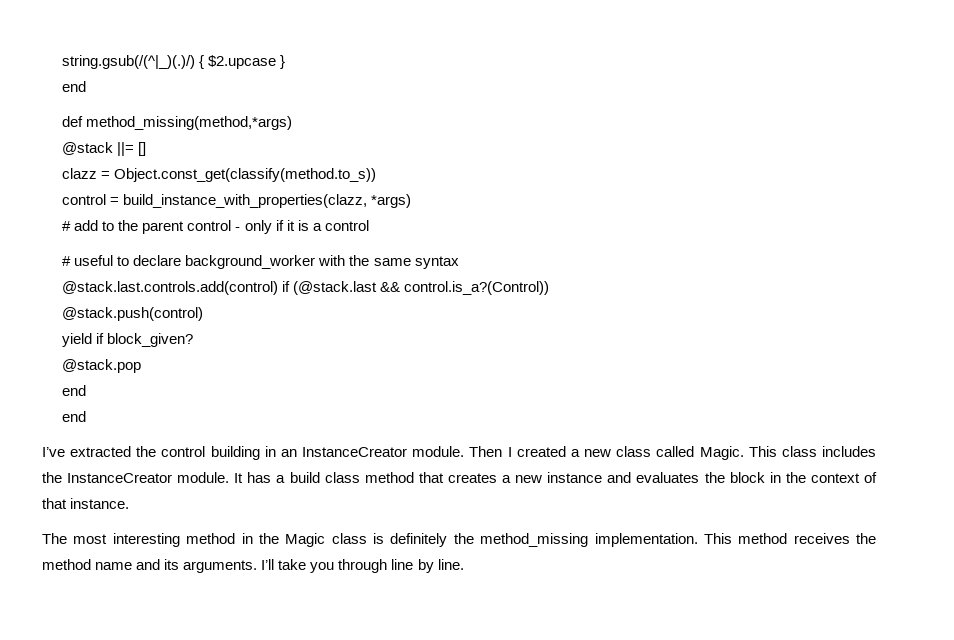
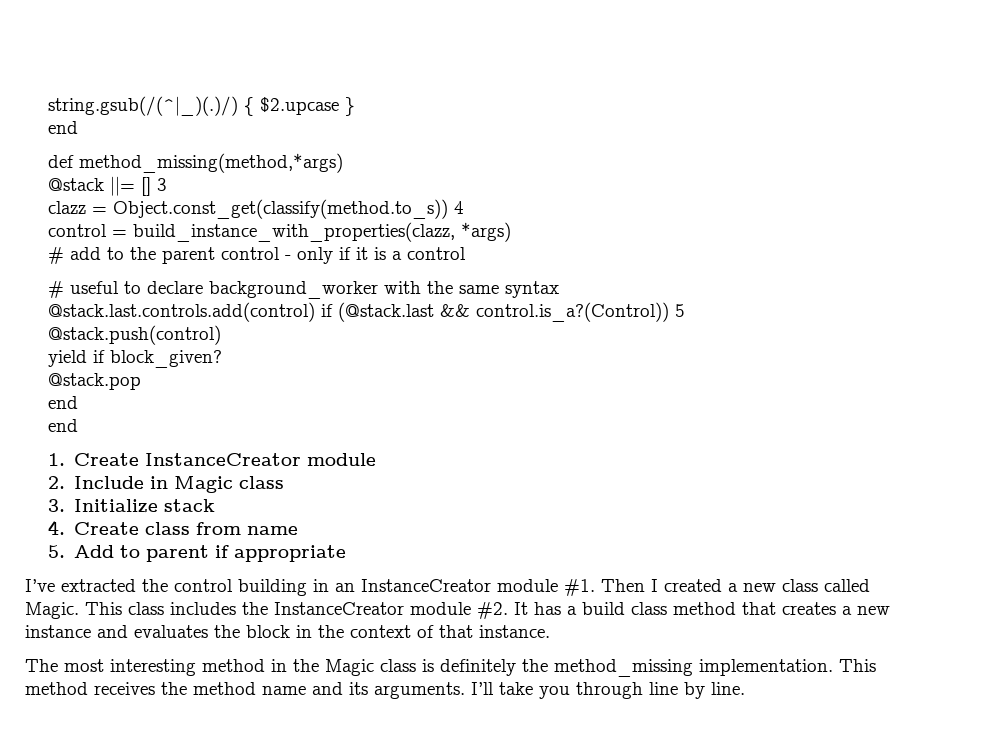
- @stack ||= []
+ @stack ||= [] 3
- clazz = Object.const_get(classify(method.to_s))
+ clazz = Object.const_get(classify(method.to_s)) 4
- @stack.last.controls.add(control) if (@stack.last && control.is_a?(Control))
+ @stack.last.controls.add(control) if (@stack.last && control.is_a?(Control)) 5
+ 1. Create InstanceCreator module
+ 2. Include in Magic class
+ 3. Initialize stack
+ 4. Create class from name
+ 5. Add to parent if appropriate
- I’ve extracted the control building in an InstanceCreator module.
+ I’ve extracted the control building in an InstanceCreator module #1.
- This class includes the InstanceCreator module.
+ This class includes the InstanceCreator module #2.

